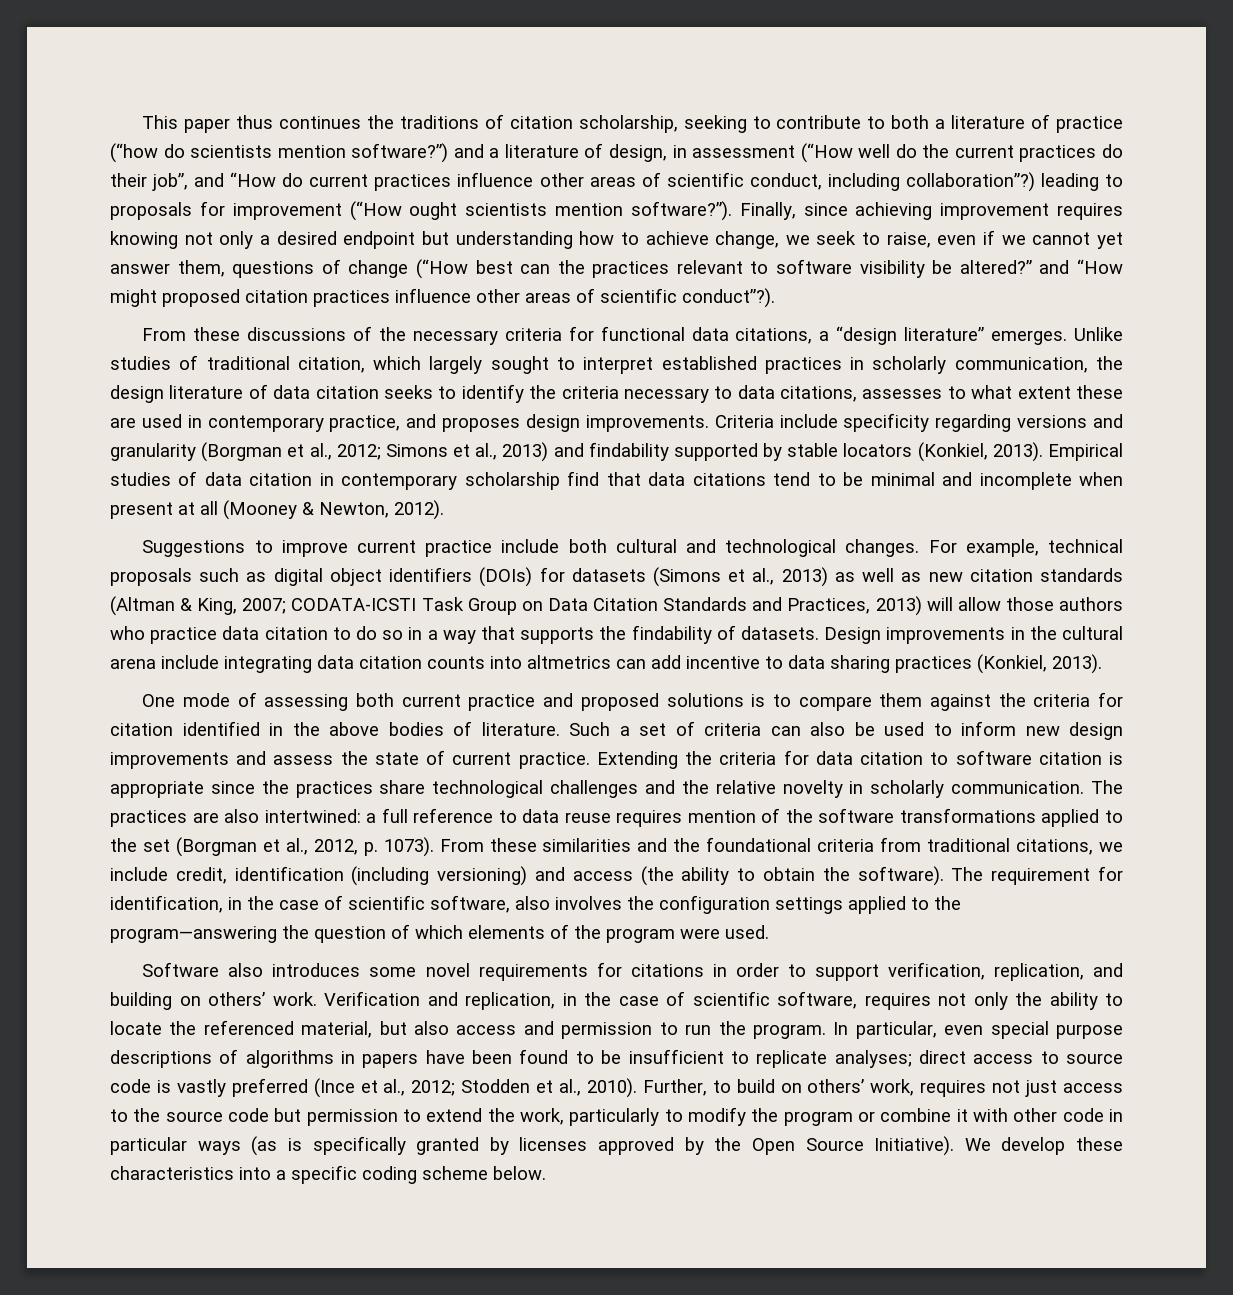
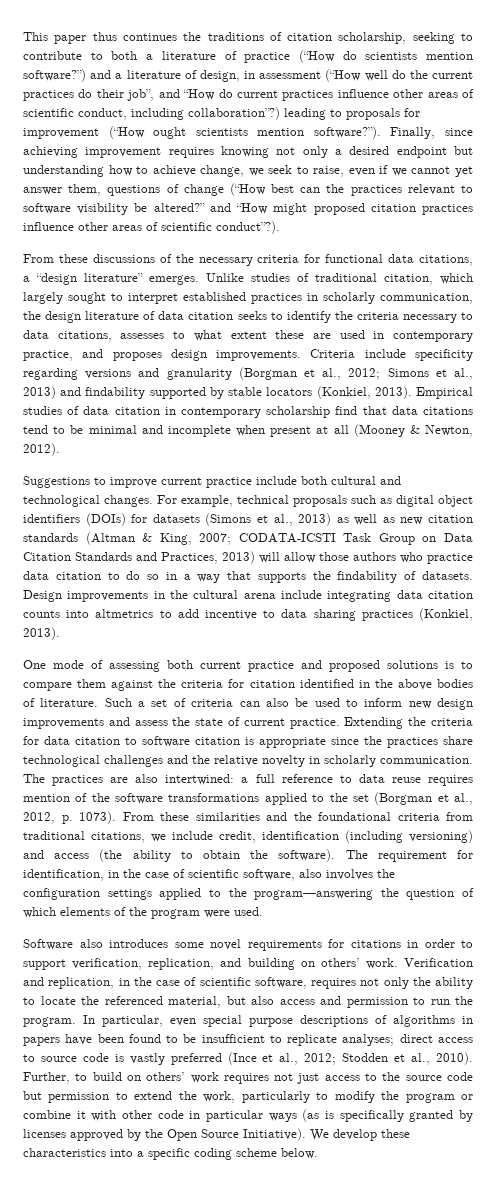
- This paper thus continues the traditions of citation scholarship, seeking to contribute to both a literature of practice (“how do scientists mention software?”) and a literature of design, in assessment (“How well do the current practices do their job”, and “How do current practices influence other areas of scientific conduct, including collaboration”?) leading to proposals for improvement (“How ought scientists mention software?”).
+ This paper thus continues the traditions of citation scholarship, seeking to contribute to both a literature of practice (“How do scientists mention software?”) and a literature of design, in assessment (“How well do the current practices do their job”, and “How do current practices influence other areas of scientific conduct, including collaboration”?) leading to proposals for improvement (“How ought scientists mention software?”).
- Design improvements in the cultural arena include integrating data citation counts into altmetrics can add incentive to data sharing practices (Konkiel, 2013).
+ Design improvements in the cultural arena include integrating data citation counts into altmetrics to add incentive to data sharing practices (Konkiel, 2013).
- Further, to build on others’ work, requires not just access to the source code but permission to extend the work, particularly to modify the program or combine it with other code in particular ways (as is specifically granted by licenses approved by the Open Source Initiative).
+ Further, to build on others’ work requires not just access to the source code but permission to extend the work, particularly to modify the program or combine it with other code in particular ways (as is specifically granted by licenses approved by the Open Source Initiative).

